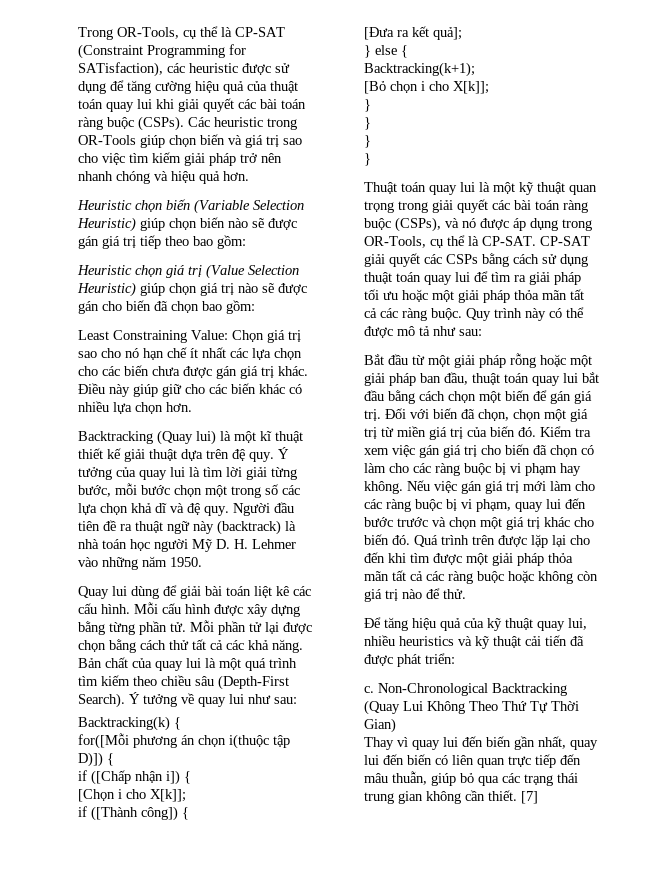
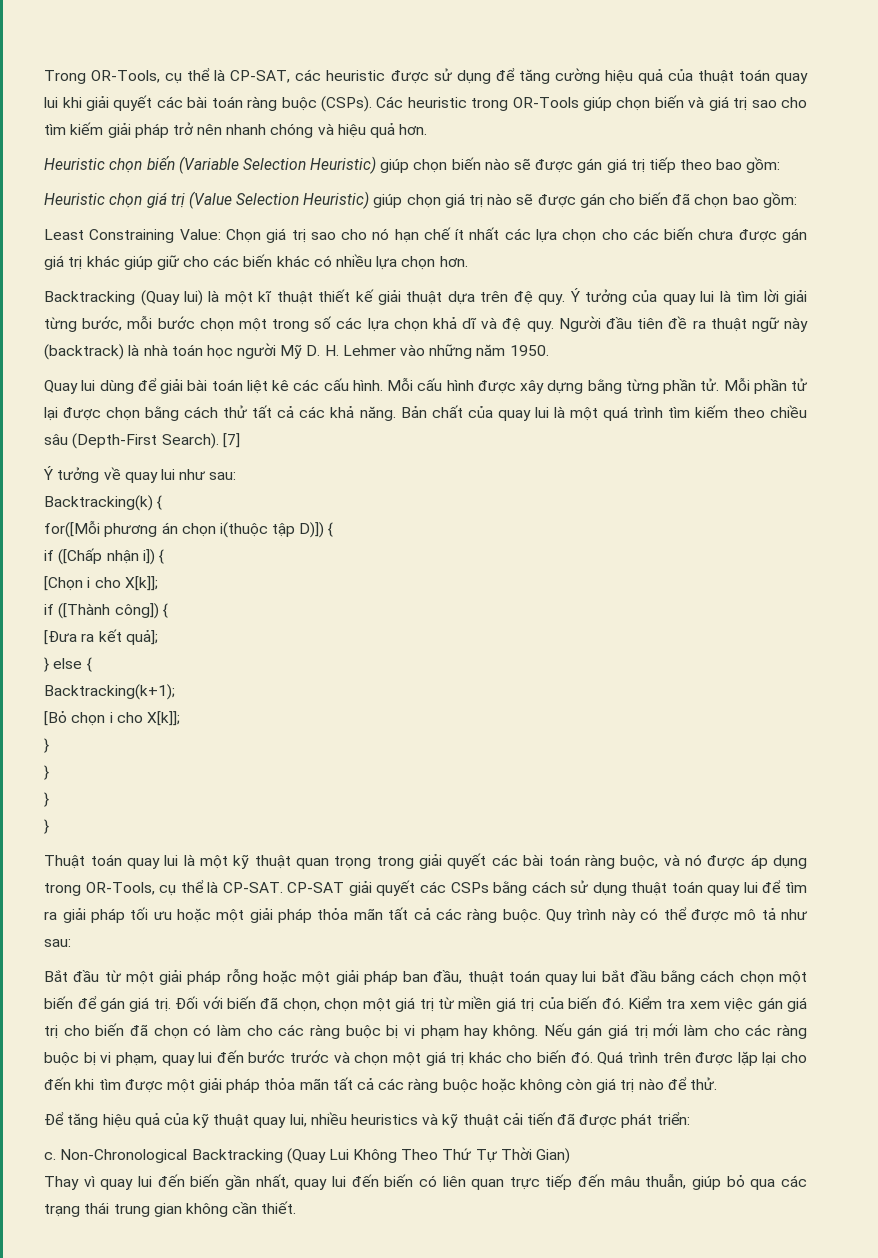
- Trong OR-Tools, cụ thể là CP-SAT (Constraint Programming for SATisfaction), các heuristic được sử dụng để tăng cường hiệu quả của thuật toán quay lui khi giải quyết các bài toán ràng buộc (CSPs).
+ Trong OR-Tools, cụ thể là CP-SAT, các heuristic được sử dụng để tăng cường hiệu quả của thuật toán quay lui khi giải quyết các bài toán ràng buộc (CSPs).
- Các heuristic trong OR-Tools giúp chọn biến và giá trị sao cho việc tìm kiếm giải pháp trở nên nhanh chóng và hiệu quả hơn.
+ Các heuristic trong OR-Tools giúp chọn biến và giá trị sao cho tìm kiếm giải pháp trở nên nhanh chóng và hiệu quả hơn.
- Least Constraining Value: Chọn giá trị sao cho nó hạn chế ít nhất các lựa chọn cho các biến chưa được gán giá trị khác. Điều này giúp giữ cho các biến khác có nhiều lựa chọn hơn.
+ Least Constraining Value: Chọn giá trị sao cho nó hạn chế ít nhất các lựa chọn cho các biến chưa được gán giá trị khác giúp giữ cho các biến khác có nhiều lựa chọn hơn.
- Bản chất của quay lui là một quá trình tìm kiếm theo chiều sâu (Depth-First Search). Ý tưởng về quay lui như sau:
+ Bản chất của quay lui là một quá trình tìm kiếm theo chiều sâu (Depth-First Search). [7]
+ Ý tưởng về quay lui như sau:
- Thuật toán quay lui là một kỹ thuật quan trọng trong giải quyết các bài toán ràng buộc (CSPs), và nó được áp dụng trong OR-Tools, cụ thể là CP-SAT.
+ Thuật toán quay lui là một kỹ thuật quan trọng trong giải quyết các bài toán ràng buộc, và nó được áp dụng trong OR-Tools, cụ thể là CP-SAT.
- Nếu việc gán giá trị mới làm cho các ràng buộc bị vi phạm, quay lui đến bước trước và chọn một giá trị khác cho biến đó.
+ Nếu gán giá trị mới làm cho các ràng buộc bị vi phạm, quay lui đến bước trước và chọn một giá trị khác cho biến đó.
- [7]

